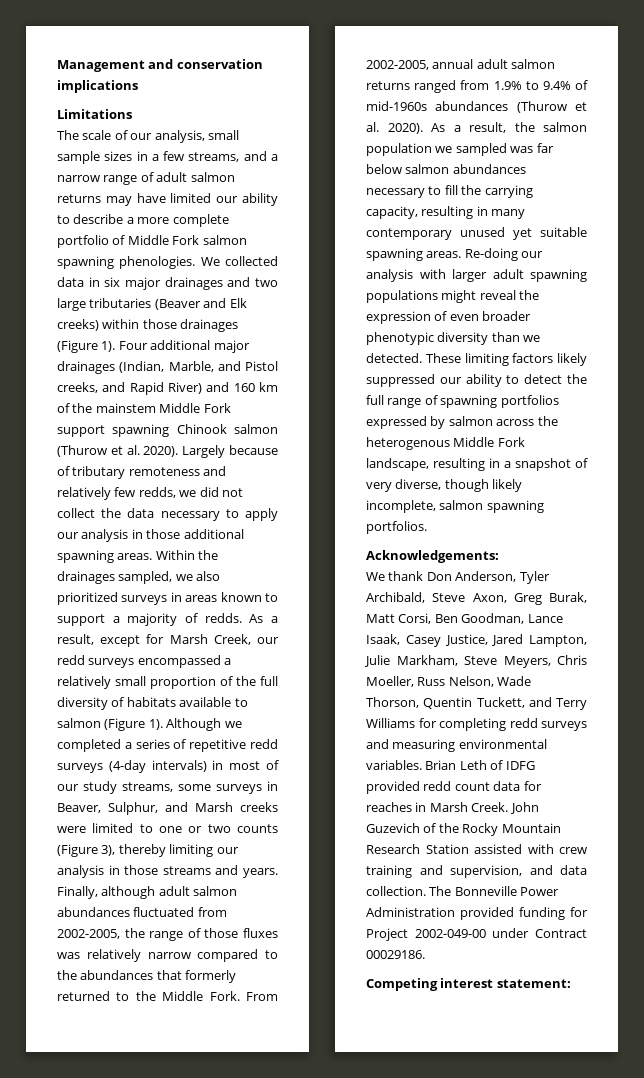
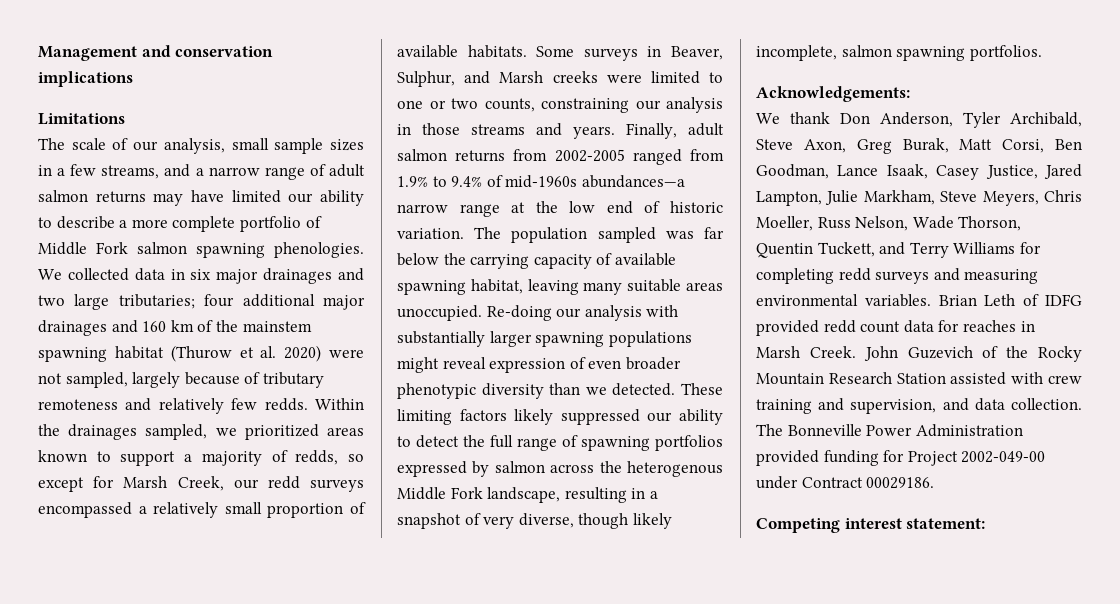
- We collected data in six major drainages and two large tributaries (Beaver and Elk creeks) within those drainages (Figure 1). Four additional major drainages (Indian, Marble, and Pistol creeks, and Rapid River) and 160 km of the mainstem Middle Fork support spawning Chinook salmon (Thurow et al. 2020). Largely because of tributary remoteness and relatively few redds, we did not collect the data necessary to apply our analysis in those additional spawning areas.
+ We collected data in six major drainages and two large tributaries; four additional major drainages and 160 km of the mainstem spawning habitat (Thurow et al. 2020) were not sampled, largely because of tributary remoteness and relatively few redds.
- Within the drainages sampled, we also prioritized surveys in areas known to support a majority of redds. As a result, except for Marsh Creek, our redd surveys encompassed a relatively small proportion of the full diversity of habitats available to salmon (Figure 1). Although we completed a series of repetitive redd surveys (4-day intervals) in most of our study streams, some surveys in Beaver, Sulphur, and Marsh creeks were limited to one or two counts (Figure 3), thereby limiting our analysis in those streams and years.
+ Within the drainages sampled, we prioritized areas known to support a majority of redds, so except for Marsh Creek, our redd surveys encompassed a relatively small proportion of available habitats. Some surveys in Beaver, Sulphur, and Marsh creeks were limited to one or two counts, constraining our analysis in those streams and years.
- Finally, although adult salmon abundances fluctuated from 2002-2005, the range of those fluxes was relatively narrow compared to the abundances that formerly returned to the Middle Fork. From 2002-2005, annual adult salmon returns ranged from 1.9% to 9.4% of mid-1960s abundances (Thurow et al. 2020). As a result, the salmon population we sampled was far below salmon abundances necessary to fill the carrying capacity, resulting in many contemporary unused yet suitable spawning areas.
+ Finally, adult salmon returns from 2002-2005 ranged from 1.9% to 9.4% of mid-1960s abundances—a narrow range at the low end of historic variation. The population sampled was far below the carrying capacity of available spawning habitat, leaving many suitable areas unoccupied.
- Re-doing our analysis with larger adult spawning populations might reveal the expression of even broader phenotypic diversity than we detected.
+ Re-doing our analysis with substantially larger spawning populations might reveal expression of even broader phenotypic diversity than we detected.

